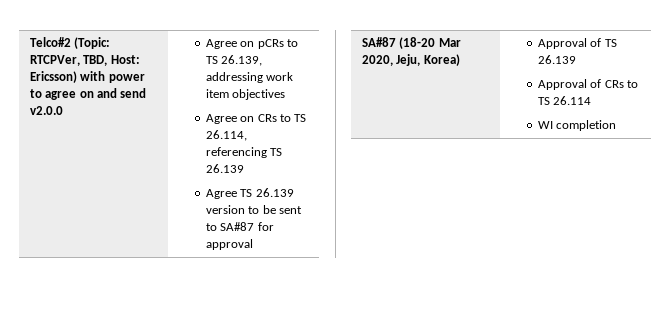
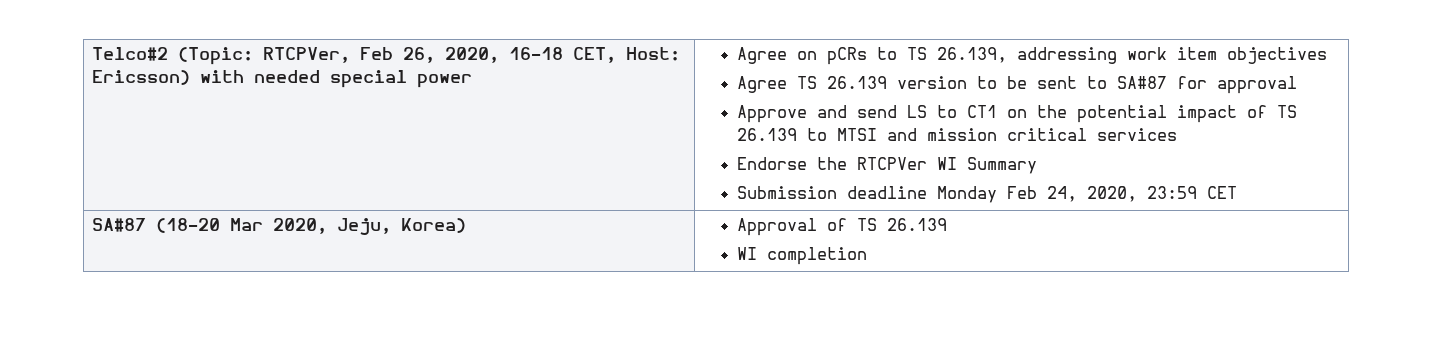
- Telco#2 (Topic: RTCPVer, TBD, Host: Ericsson) with power to agree on and send v2.0.0
+ Telco#2 (Topic: RTCPVer, Feb 26, 2020, 16-18 CET, Host: Ericsson) with needed special power
- Agree on CRs to TS 26.114, referencing TS 26.139
+ Approve and send LS to CT1 on the potential impact of TS 26.139 to MTSI and mission critical services
+ Endorse the RTCPVer WI Summary
+ Submission deadline Monday Feb 24, 2020, 23:59 CET
  SA#87 (18-20 Mar 2020, Jeju, Korea) | Approval of TS 26.139
- Approval of CRs to TS 26.114

